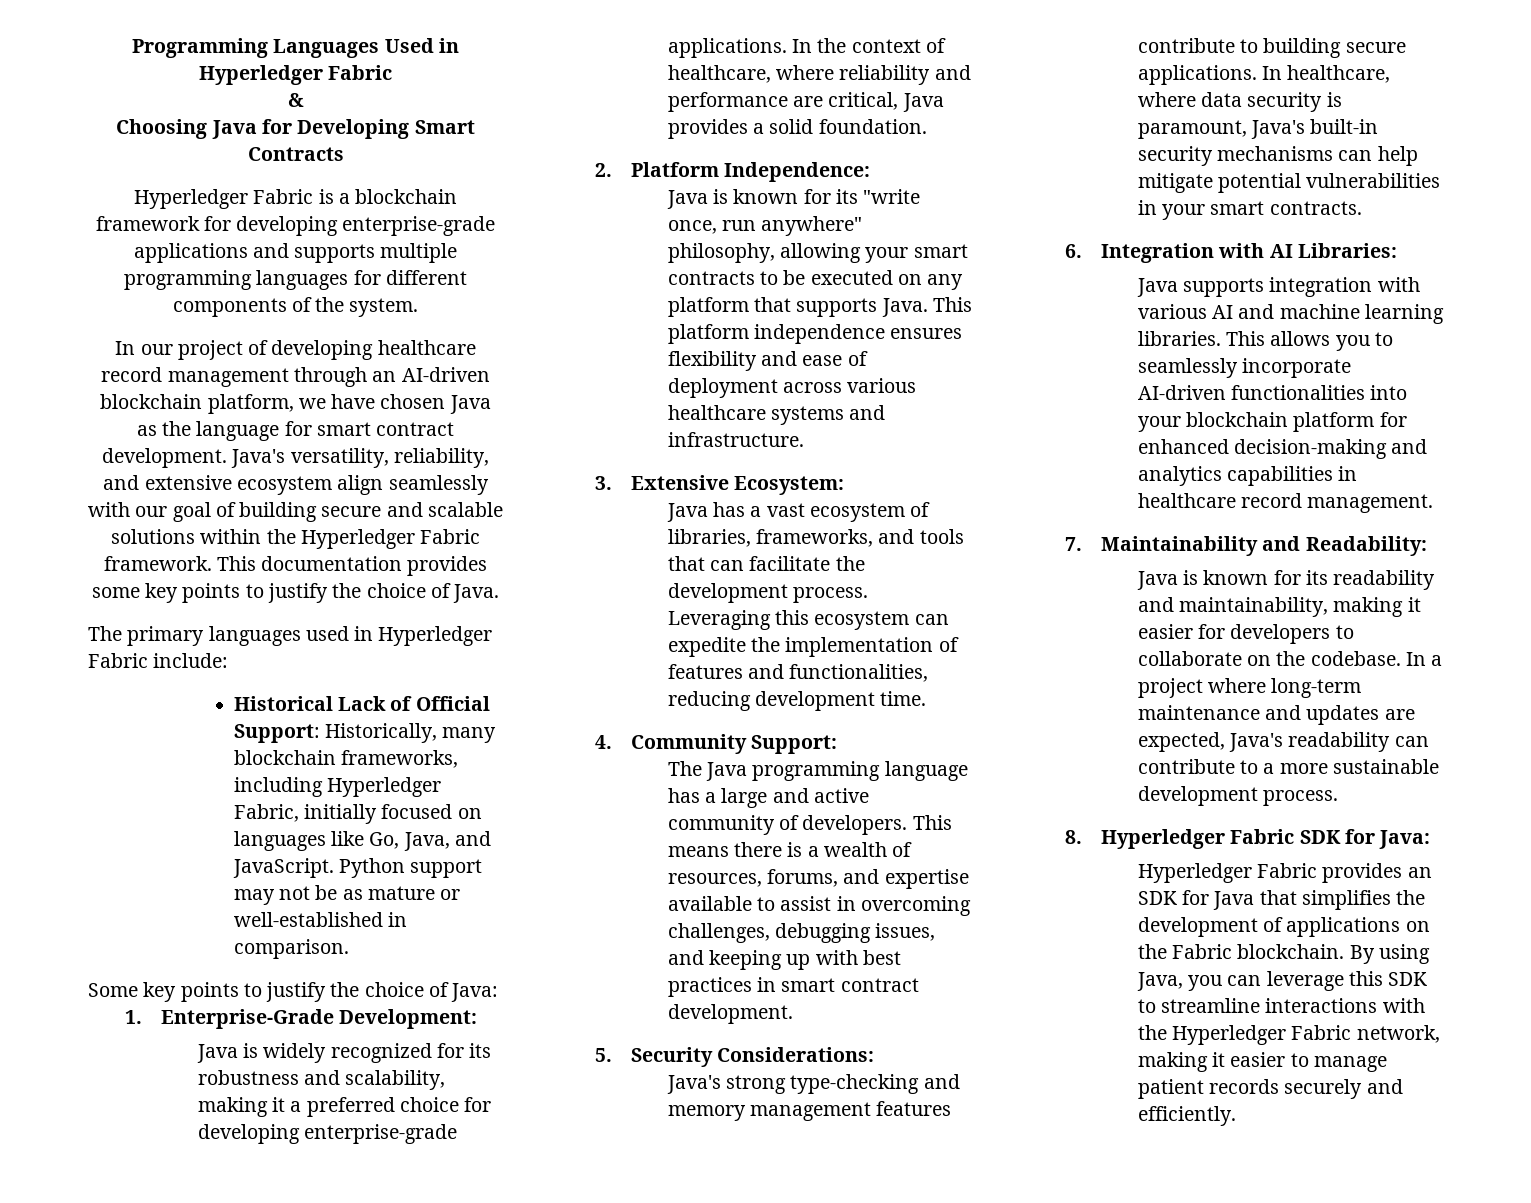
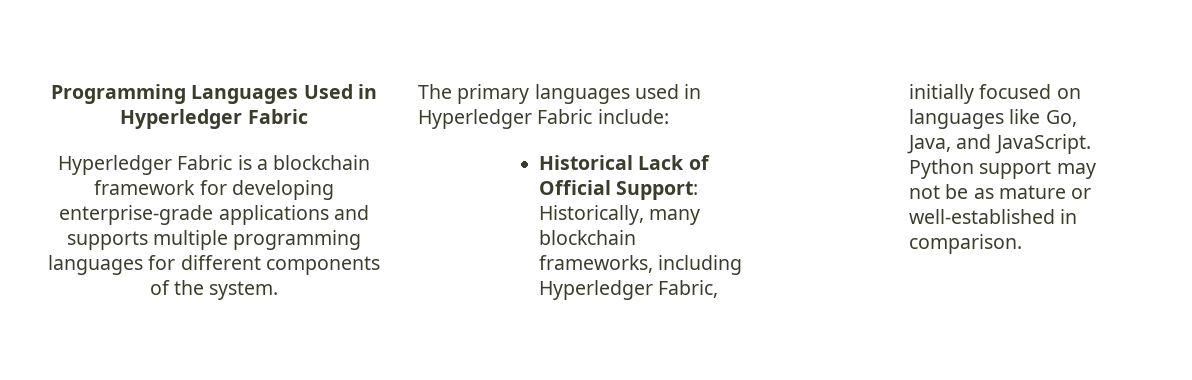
- &
- Choosing Java for Developing Smart Contracts
- In our project of developing healthcare record management through an AI-driven blockchain platform, we have chosen Java as the language for smart contract development. Java's versatility, reliability, and extensive ecosystem align seamlessly with our goal of building secure and scalable solutions within the Hyperledger Fabric framework. This documentation provides some key points to justify the choice of Java.
- Some key points to justify the choice of Java:
- 1. Enterprise-Grade Development:
- Java is widely recognized for its robustness and scalability, making it a preferred choice for developing enterprise-grade applications. In the context of healthcare, where reliability and performance are critical, Java provides a solid foundation.
- 2. Platform Independence:
- Java is known for its "write once, run anywhere" philosophy, allowing your smart contracts to be executed on any platform that supports Java. This platform independence ensures flexibility and ease of deployment across various healthcare systems and infrastructure.
- 3. Extensive Ecosystem:
- Java has a vast ecosystem of libraries, frameworks, and tools that can facilitate the development process. Leveraging this ecosystem can expedite the implementation of features and functionalities, reducing development time.
- 4. Community Support:
- The Java programming language has a large and active community of developers. This means there is a wealth of resources, forums, and expertise available to assist in overcoming challenges, debugging issues, and keeping up with best practices in smart contract development.
- 5. Security Considerations:
- Java's strong type-checking and memory management features contribute to building secure applications. In healthcare, where data security is paramount, Java's built-in security mechanisms can help mitigate potential vulnerabilities in your smart contracts.
- 6. Integration with AI Libraries:
- Java supports integration with various AI and machine learning libraries. This allows you to seamlessly incorporate AI-driven functionalities into your blockchain platform for enhanced decision-making and analytics capabilities in healthcare record management.
- 7. Maintainability and Readability:
- Java is known for its readability and maintainability, making it easier for developers to collaborate on the codebase. In a project where long-term maintenance and updates are expected, Java's readability can contribute to a more sustainable development process.
- 8. Hyperledger Fabric SDK for Java:
- Hyperledger Fabric provides an SDK for Java that simplifies the development of applications on the Fabric blockchain. By using Java, you can leverage this SDK to streamline interactions with the Hyperledger Fabric network, making it easier to manage patient records securely and efficiently.

